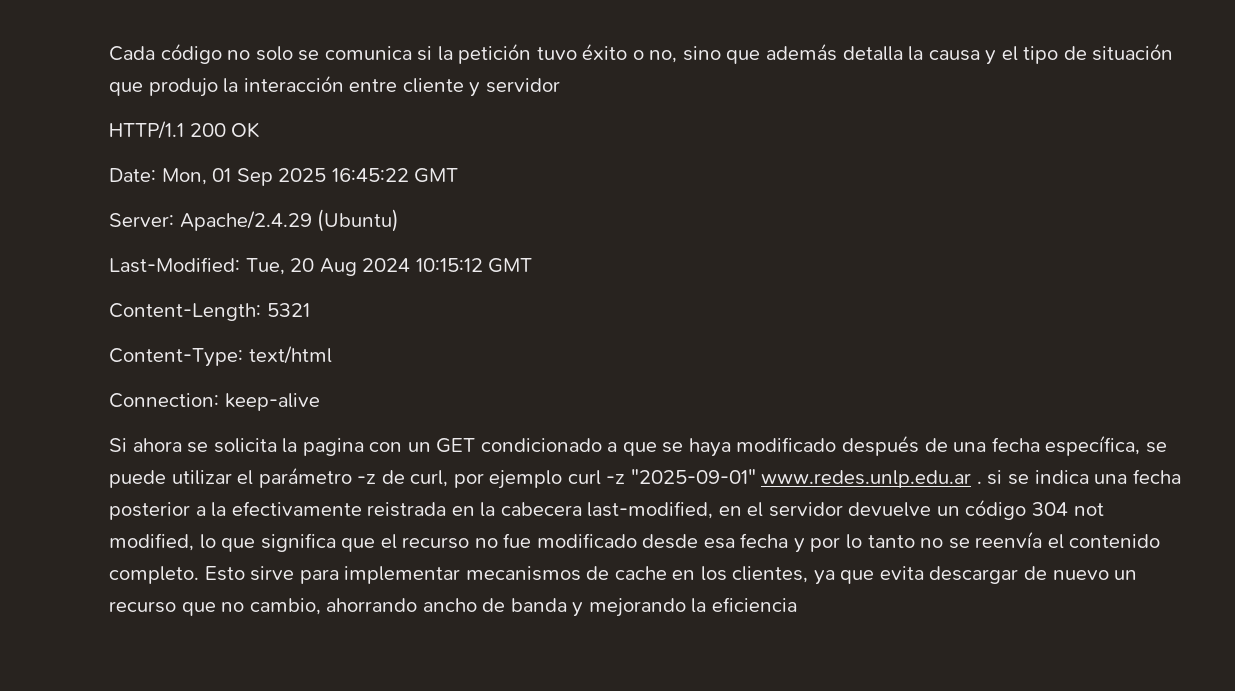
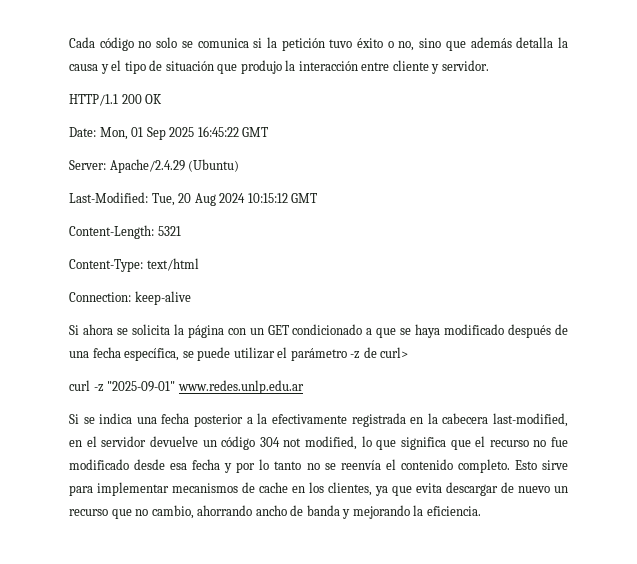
- Cada código no solo se comunica si la petición tuvo éxito o no, sino que además detalla la causa y el tipo de situación que produjo la interacción entre cliente y servidor
+ Cada código no solo se comunica si la petición tuvo éxito o no, sino que además detalla la causa y el tipo de situación que produjo la interacción entre cliente y servidor.
- Si ahora se solicita la pagina con un GET condicionado a que se haya modificado después de una fecha específica, se puede utilizar el parámetro -z de curl, por ejemplo curl -z "2025-09-01" www.redes.unlp.edu.ar . si se indica una fecha posterior a la efectivamente reistrada en la cabecera last-modified, en el servidor devuelve un código 304 not modified, lo que significa que el recurso no fue modificado desde esa fecha y por lo tanto no se reenvía el contenido completo.
+ Si ahora se solicita la página con un GET condicionado a que se haya modificado después de una fecha específica, se puede utilizar el parámetro -z de curl>
+ curl -z "2025-09-01" www.redes.unlp.edu.ar
+ Si se indica una fecha posterior a la efectivamente registrada en la cabecera last-modified, en el servidor devuelve un código 304 not modified, lo que significa que el recurso no fue modificado desde esa fecha y por lo tanto no se reenvía el contenido completo.
- Esto sirve para implementar mecanismos de cache en los clientes, ya que evita descargar de nuevo un recurso que no cambio, ahorrando ancho de banda y mejorando la eficiencia
+ Esto sirve para implementar mecanismos de cache en los clientes, ya que evita descargar de nuevo un recurso que no cambio, ahorrando ancho de banda y mejorando la eficiencia.

